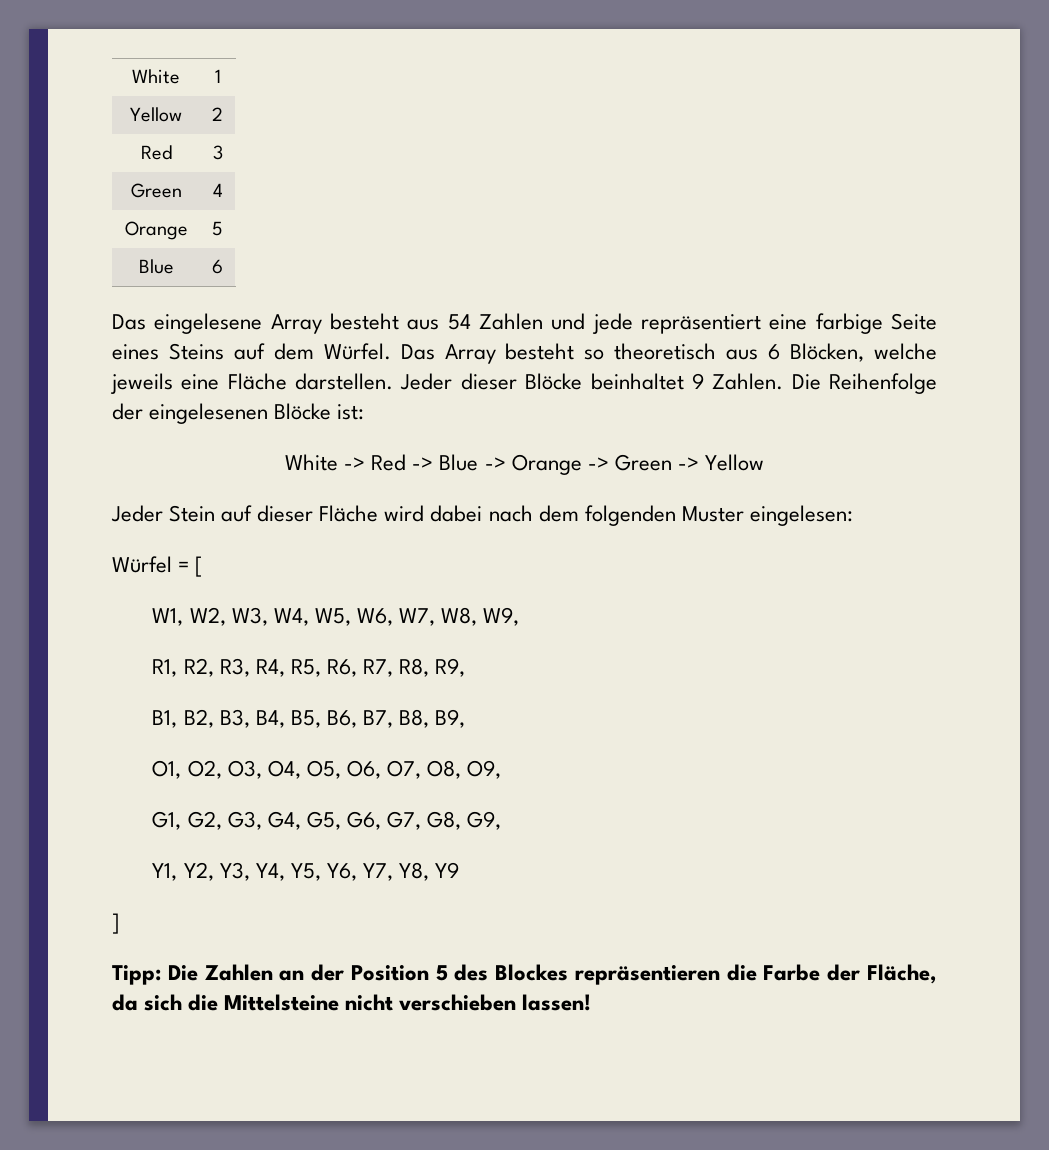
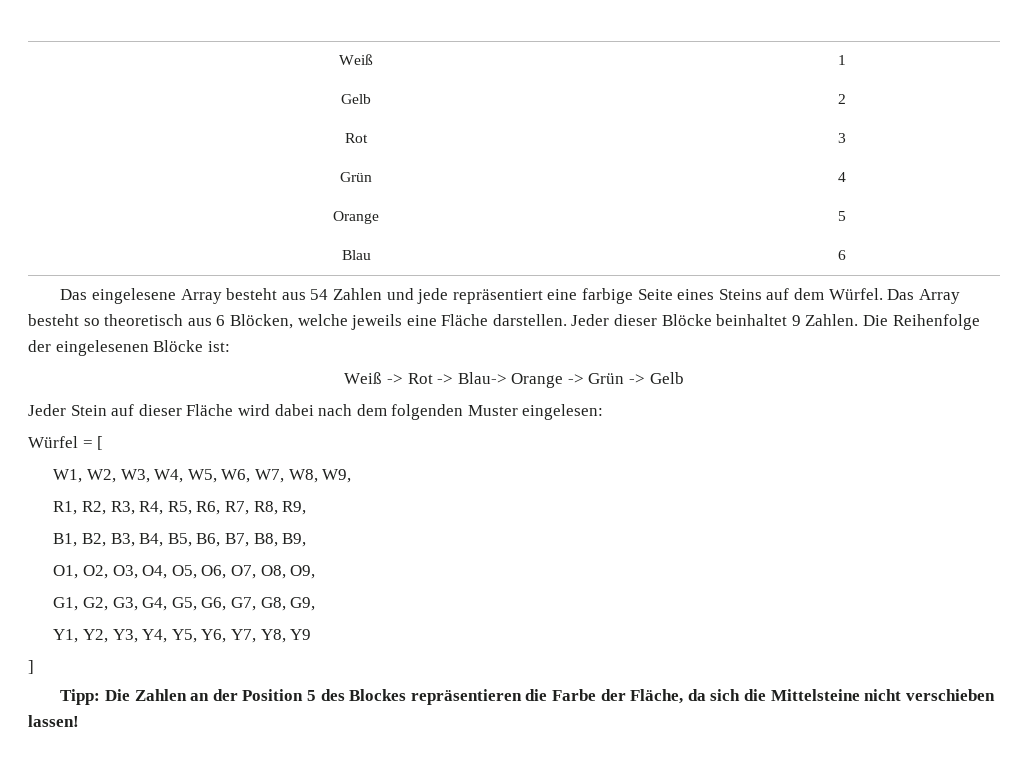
- White | 1
+ Weiß | 1
- Yellow | 2
+ Gelb | 2
- Red | 3
+ Rot | 3
- Green | 4
+ Grün | 4
- Blue | 6
+ Blau | 6
- White -> Red -> Blue -> Orange -> Green -> Yellow
+ Weiß -> Rot -> Blau-> Orange -> Grün -> Gelb

